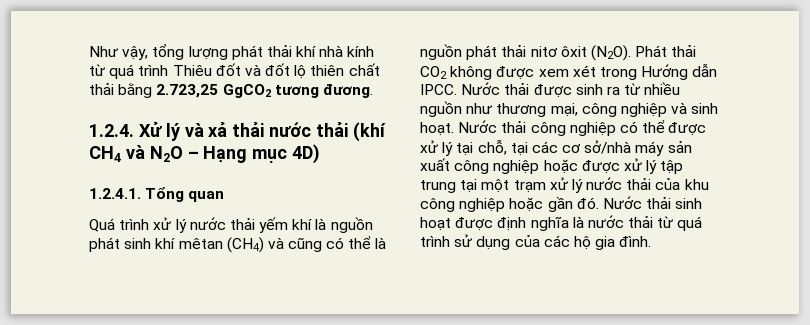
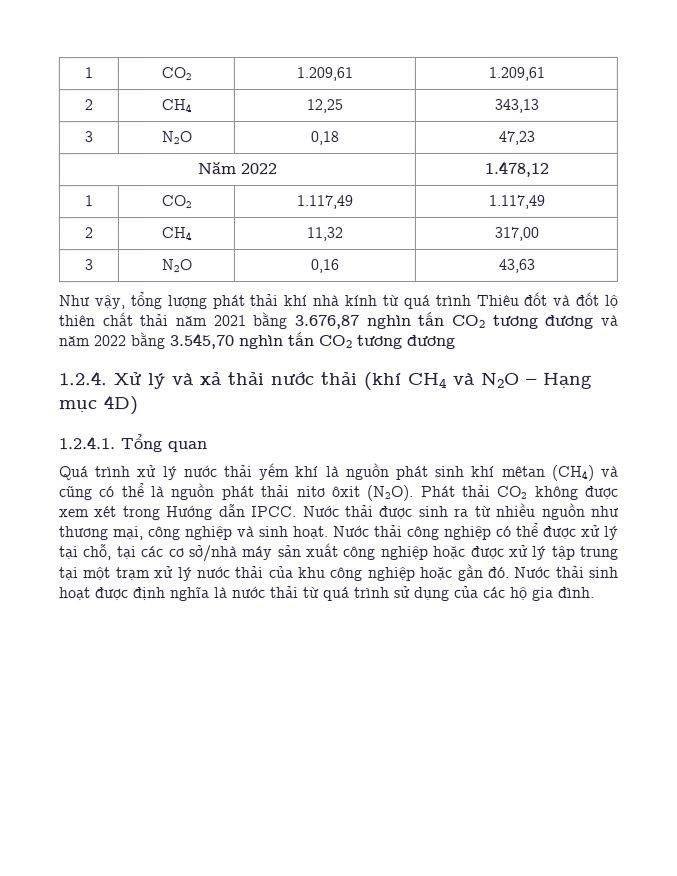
+ 1 | CO2 | 1.209,61 | 1.209,61
+ 2 | CH4 | 12,25 | 343,13
+ 3 | N2O | 0,18 | 47,23
+ Năm 2022 | 1.478,12
+ 1 | CO2 | 1.117,49 | 1.117,49
+ 2 | CH4 | 11,32 | 317,00
+ 3 | N2O | 0,16 | 43,63
- Như vậy, tổng lượng phát thải khí nhà kính từ quá trình Thiêu đốt và đốt lộ thiên chất thải bằng 2.723,25 GgCO2 tương đương.
+ Như vậy, tổng lượng phát thải khí nhà kính từ quá trình Thiêu đốt và đốt lộ thiên chất thải năm 2021 bằng 3.676,87 nghìn tấn CO2 tương đương và năm 2022 bằng 3.545,70 nghìn tấn CO2 tương đương

